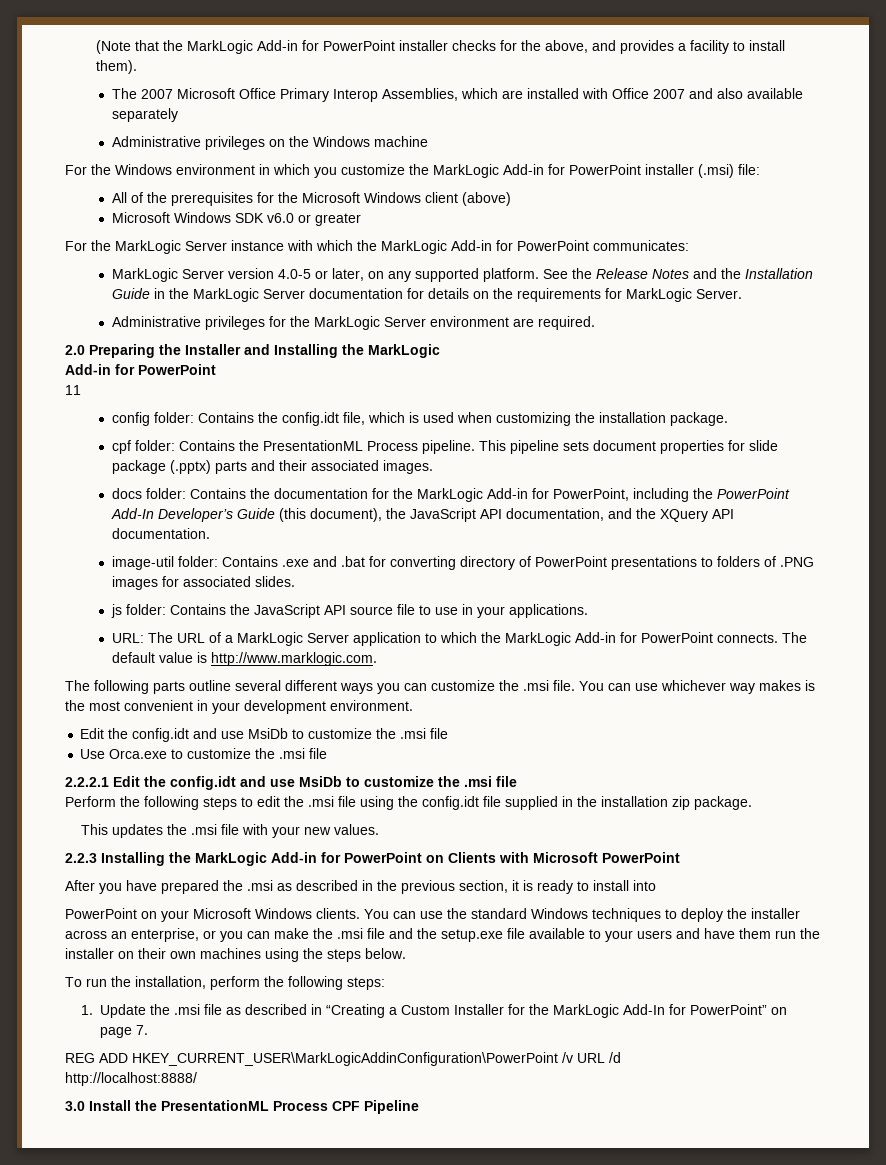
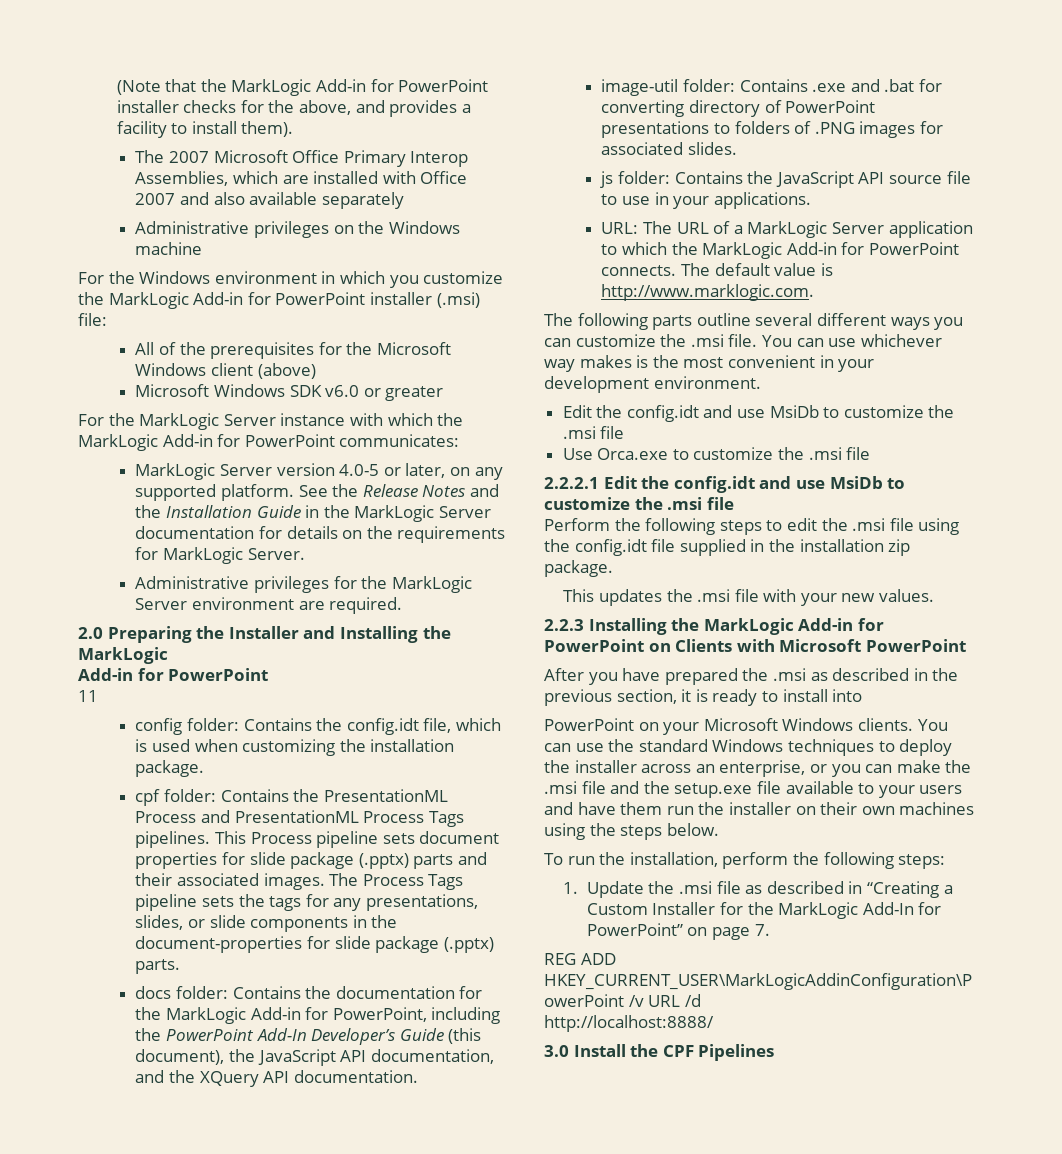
- cpf folder: Contains the PresentationML Process pipeline. This pipeline sets document properties for slide package (.pptx) parts and their associated images.
+ cpf folder: Contains the PresentationML Process and PresentationML Process Tags pipelines. This Process pipeline sets document properties for slide package (.pptx) parts and their associated images. The Process Tags pipeline sets the tags for any presentations, slides, or slide components in the document-properties for slide package (.pptx) parts.
- 3.0 Install the PresentationML Process CPF Pipeline
+ 3.0 Install the CPF Pipelines

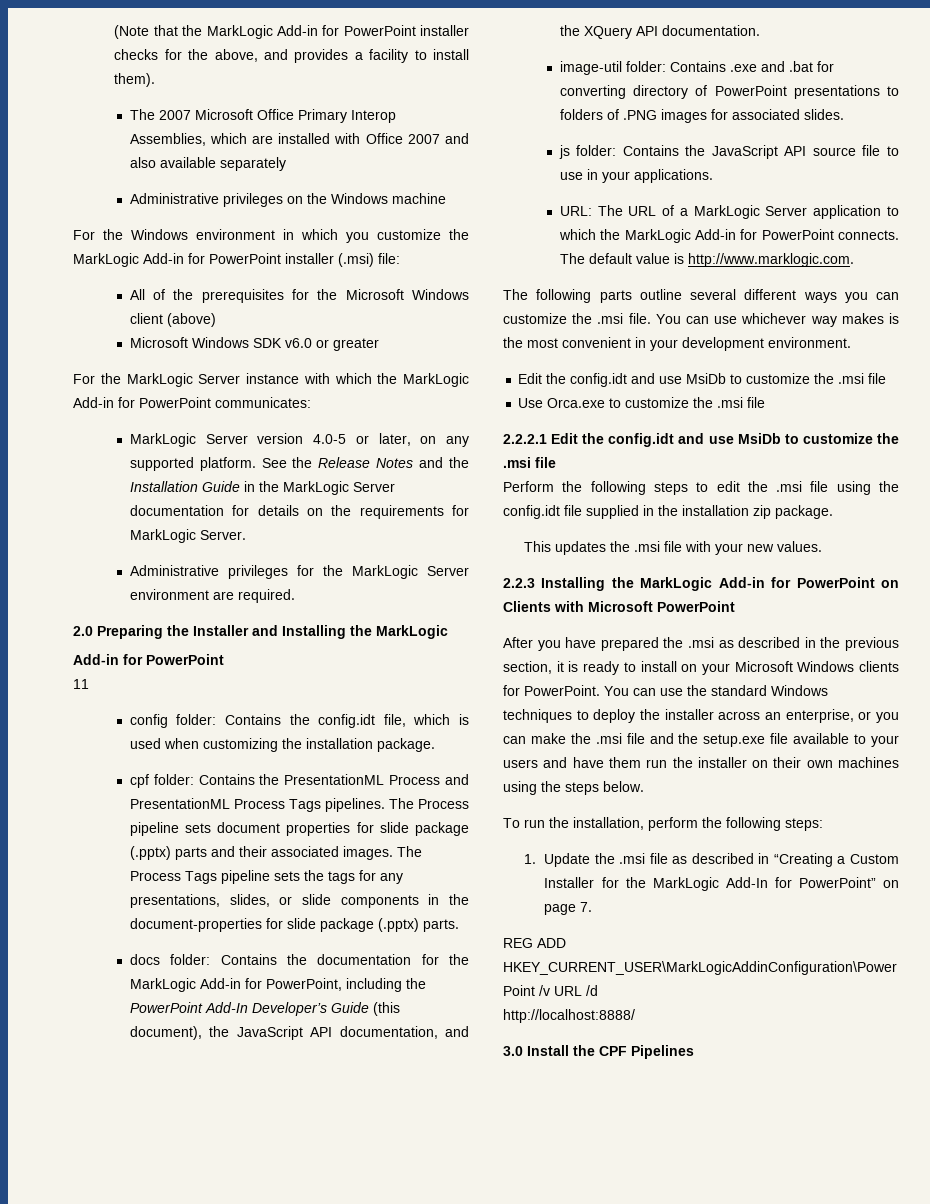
- This Process pipeline sets document properties for slide package (.pptx) parts and their associated images.
+ The Process pipeline sets document properties for slide package (.pptx) parts and their associated images.
- After you have prepared the .msi as described in the previous section, it is ready to install into
- PowerPoint on your Microsoft Windows clients.
+ After you have prepared the .msi as described in the previous section, it is ready to install on your Microsoft Windows clients for PowerPoint.

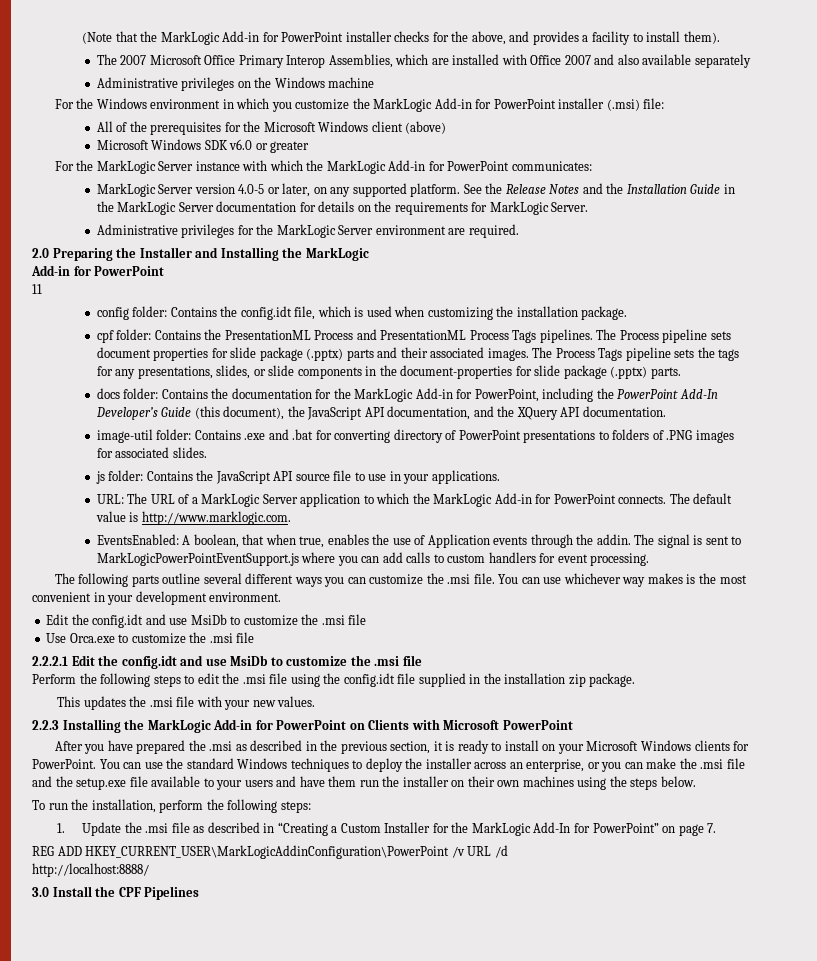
+ EventsEnabled: A boolean, that when true, enables the use of Application events through the addin. The signal is sent to MarkLogicPowerPointEventSupport.js where you can add calls to custom handlers for event processing.

